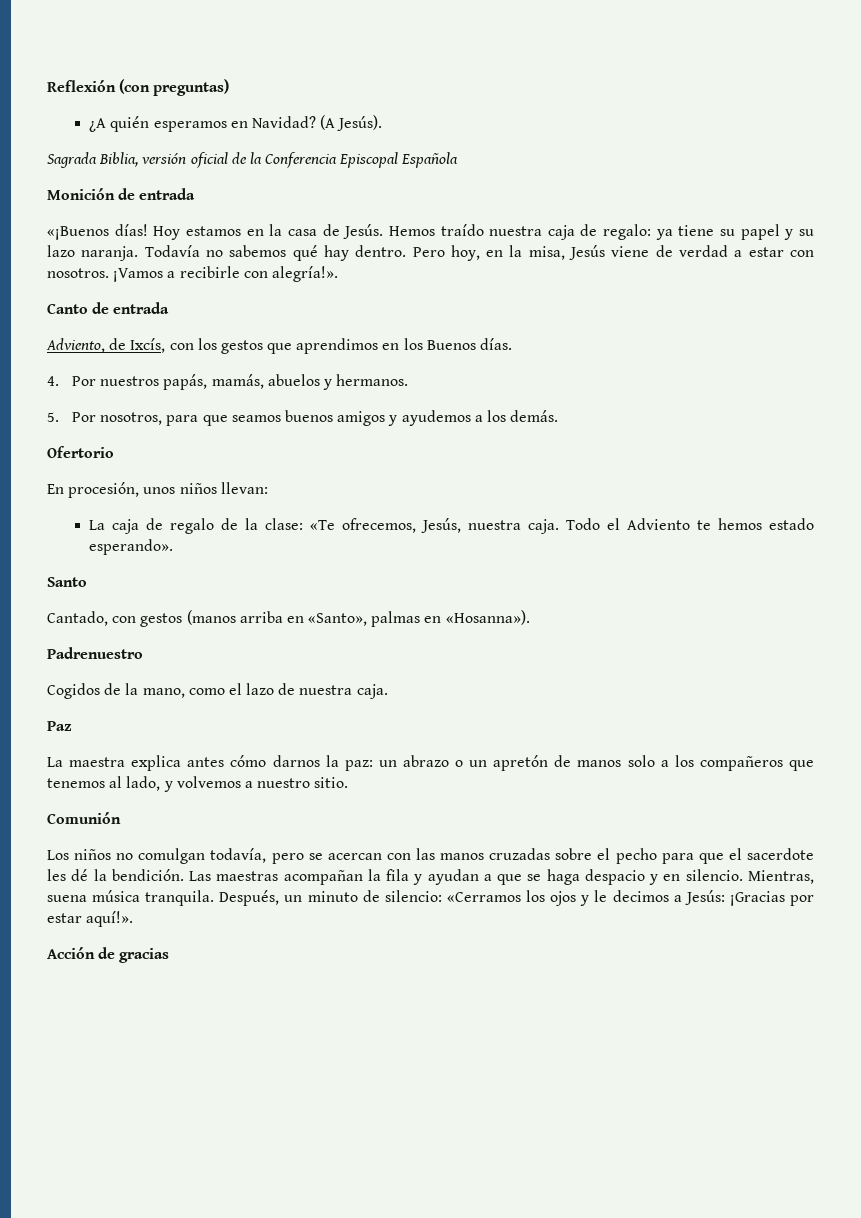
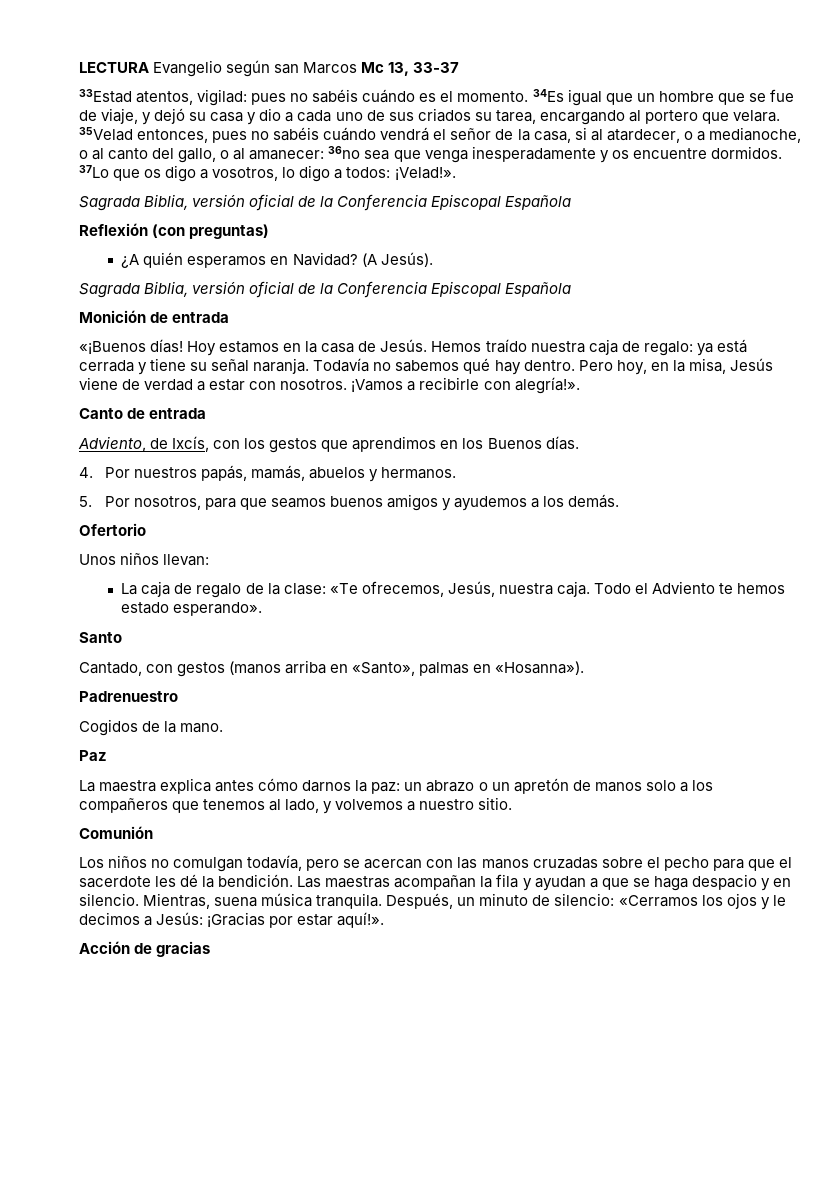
+ LECTURA Evangelio según san Marcos Mc 13, 33-37
+ 33Estad atentos, vigilad: pues no sabéis cuándo es el momento. 34Es igual que un hombre que se fue de viaje, y dejó su casa y dio a cada uno de sus criados su tarea, encargando al portero que velara. 35Velad entonces, pues no sabéis cuándo vendrá el señor de la casa, si al atardecer, o a medianoche, o al canto del gallo, o al amanecer: 36no sea que venga inesperadamente y os encuentre dormidos. 37Lo que os digo a vosotros, lo digo a todos: ¡Velad!».
+ Sagrada Biblia, versión oficial de la Conferencia Episcopal Española
- Hemos traído nuestra caja de regalo: ya tiene su papel y su lazo naranja.
+ Hemos traído nuestra caja de regalo: ya está cerrada y tiene su señal naranja.
- En procesión, unos niños llevan:
+ Unos niños llevan:
- Cogidos de la mano, como el lazo de nuestra caja.
+ Cogidos de la mano.

